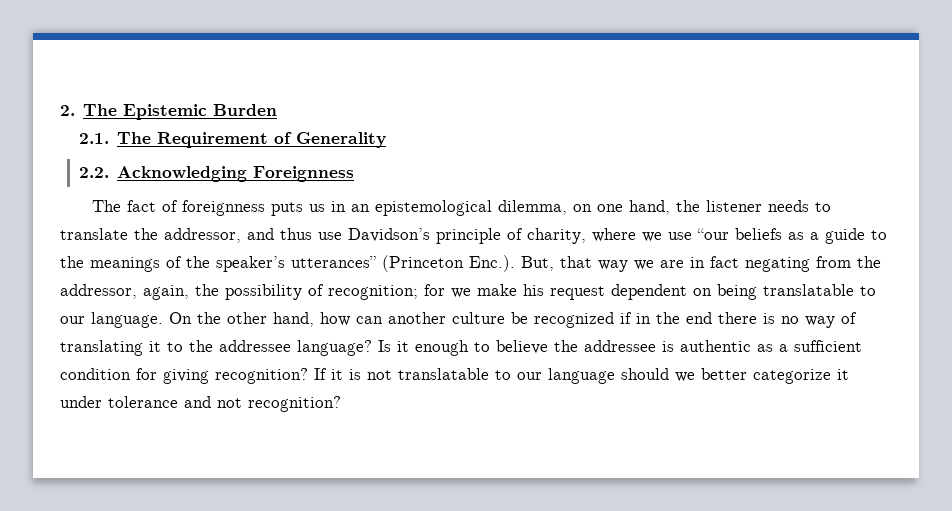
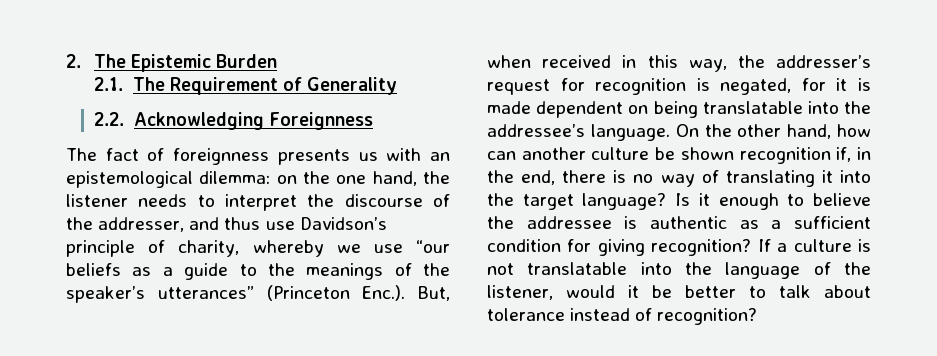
- The fact of foreignness puts us in an epistemological dilemma, on one hand, the listener needs to translate the addressor, and thus use Davidson’s principle of charity, where we use “our beliefs as a guide to the meanings of the speaker’s utterances” (Princeton Enc.). But, that way we are in fact negating from the addressor, again, the possibility of recognition; for we make his request dependent on being translatable to our language.
+ The fact of foreignness presents us with an epistemological dilemma: on the one hand, the listener needs to interpret the discourse of the addresser, and thus use Davidson’s principle of charity, whereby we use “our beliefs as a guide to the meanings of the speaker’s utterances” (Princeton Enc.). But, when received in this way, the addresser’s request for recognition is negated, for it is made dependent on being translatable into the addressee’s language.
- On the other hand, how can another culture be recognized if in the end there is no way of translating it to the addressee language?
+ On the other hand, how can another culture be shown recognition if, in the end, there is no way of translating it into the target language?
- If it is not translatable to our language should we better categorize it under tolerance and not recognition?
+ If a culture is not translatable into the language of the listener, would it be better to talk about tolerance instead of recognition?

